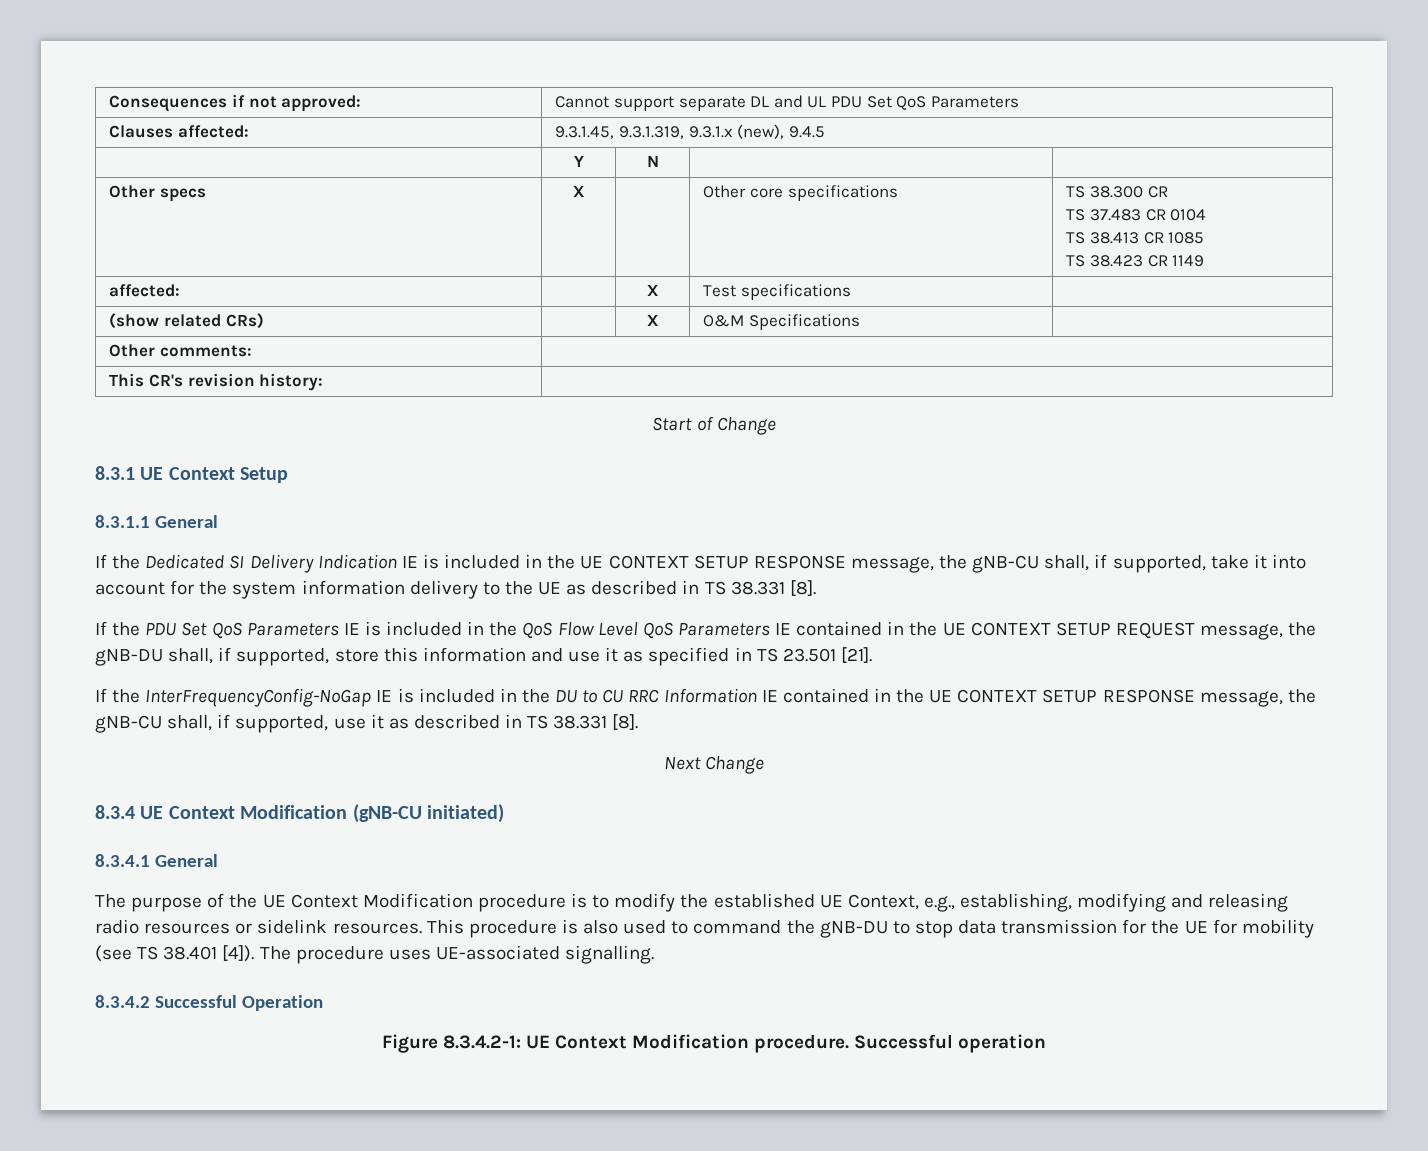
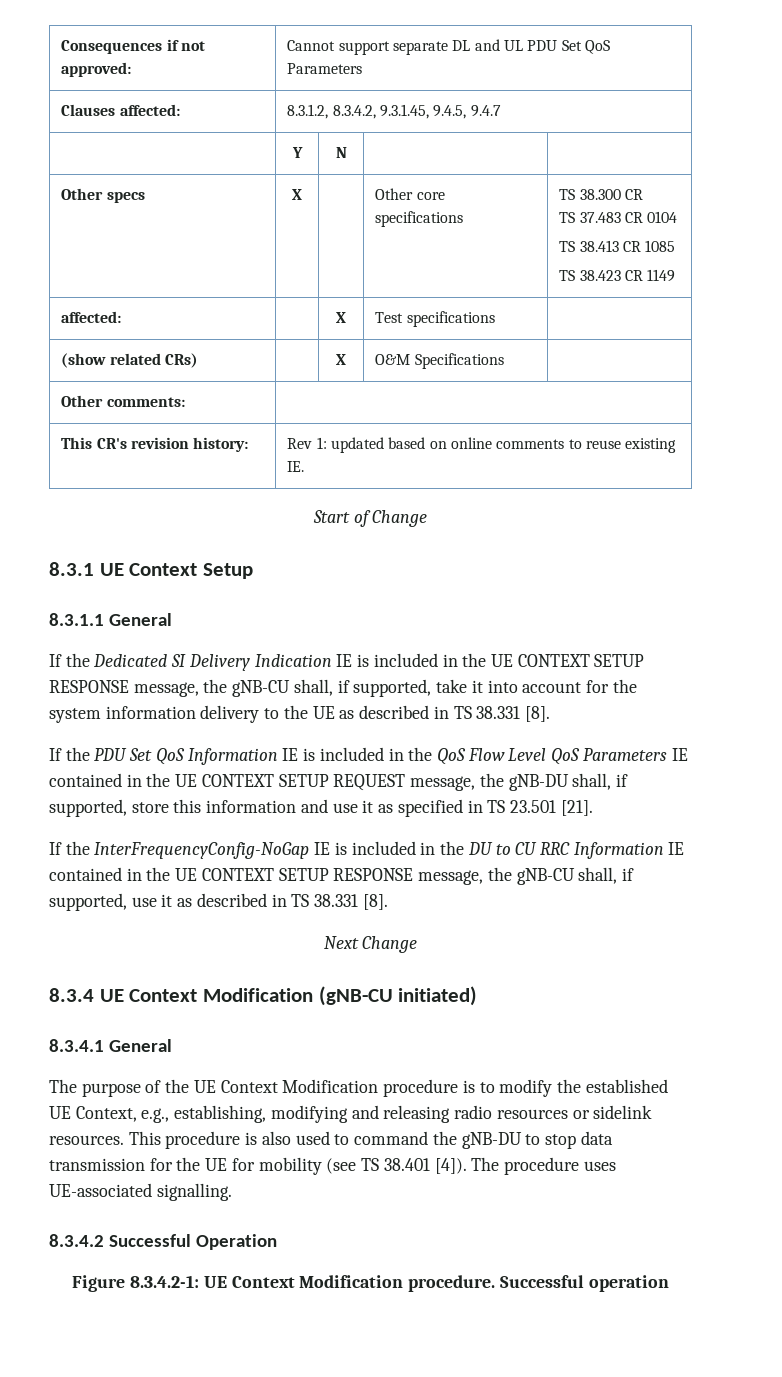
- Clauses affected: | 9.3.1.45, 9.3.1.319, 9.3.1.x (new), 9.4.5
+ Clauses affected: | 8.3.1.2, 8.3.4.2, 9.3.1.45, 9.4.5, 9.4.7
- This CR's revision history: |
+ This CR's revision history: | Rev 1: updated based on online comments to reuse existing IE.
- If the PDU Set QoS Parameters IE is included in the QoS Flow Level QoS Parameters IE contained in the UE CONTEXT SETUP REQUEST message, the gNB-DU shall, if supported, store this information and use it as specified in TS 23.501 [21].
+ If the PDU Set QoS Information IE is included in the QoS Flow Level QoS Parameters IE contained in the UE CONTEXT SETUP REQUEST message, the gNB-DU shall, if supported, store this information and use it as specified in TS 23.501 [21].

